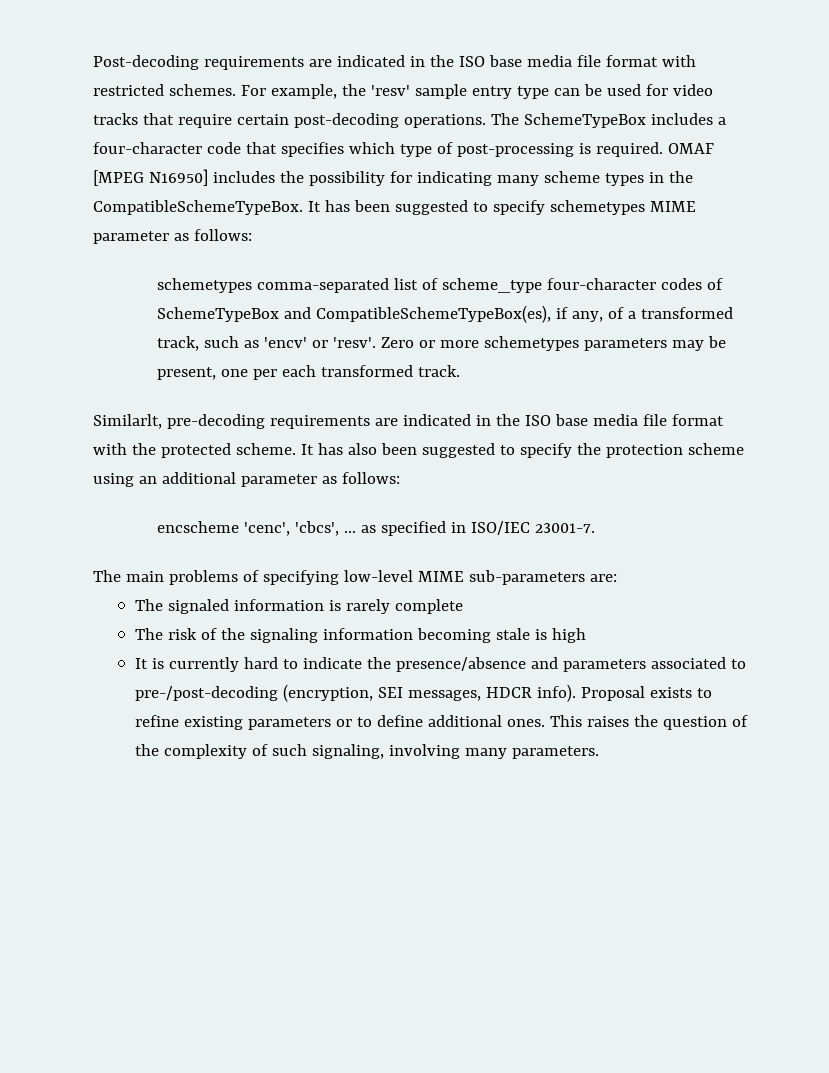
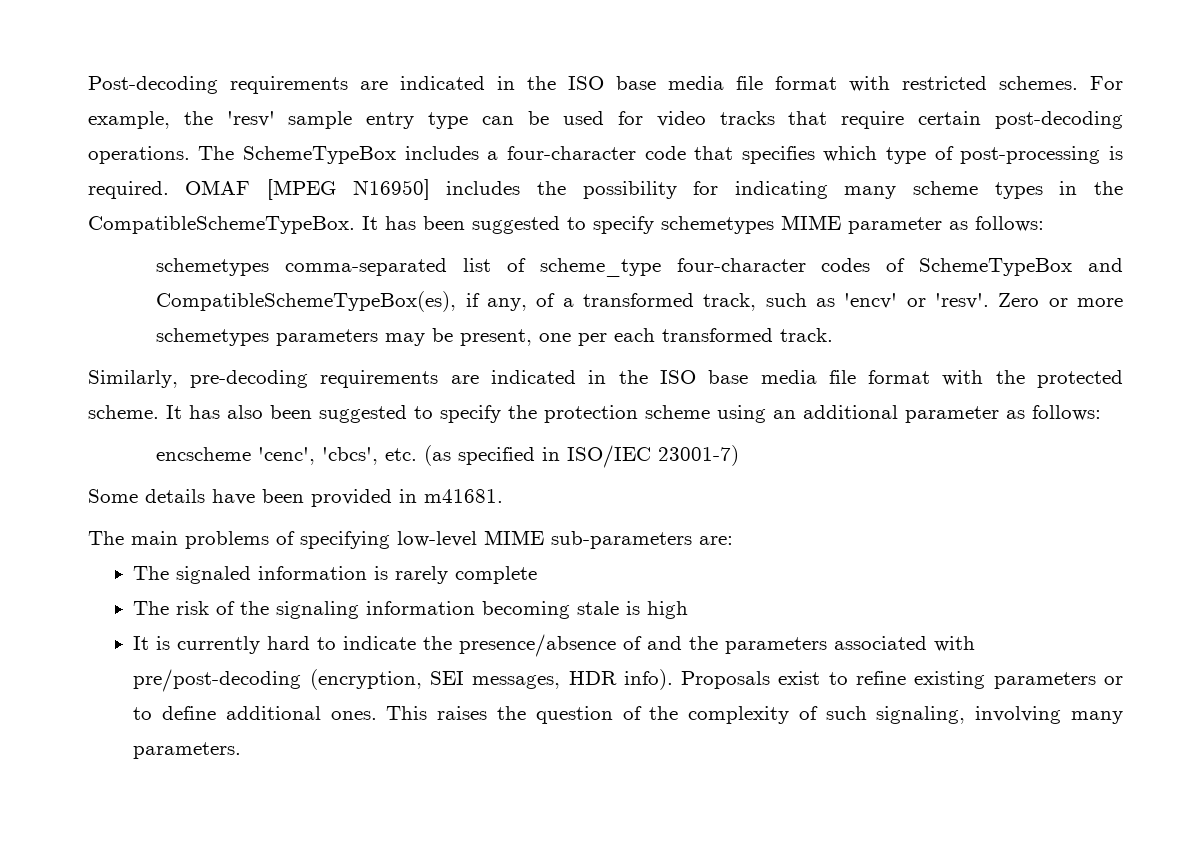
- Similarlt, pre-decoding requirements are indicated in the ISO base media file format with the protected scheme.
+ Similarly, pre-decoding requirements are indicated in the ISO base media file format with the protected scheme.
- encscheme 'cenc', 'cbcs', … as specified in ISO/IEC 23001-7.
+ encscheme 'cenc', 'cbcs', etc. (as specified in ISO/IEC 23001-7)
+ Some details have been provided in m41681.
- It is currently hard to indicate the presence/absence and parameters associated to pre-/post-decoding (encryption, SEI messages, HDCR info). Proposal exists to refine existing parameters or to define additional ones.
+ It is currently hard to indicate the presence/absence of and the parameters associated with pre/post-decoding (encryption, SEI messages, HDR info). Proposals exist to refine existing parameters or to define additional ones.

